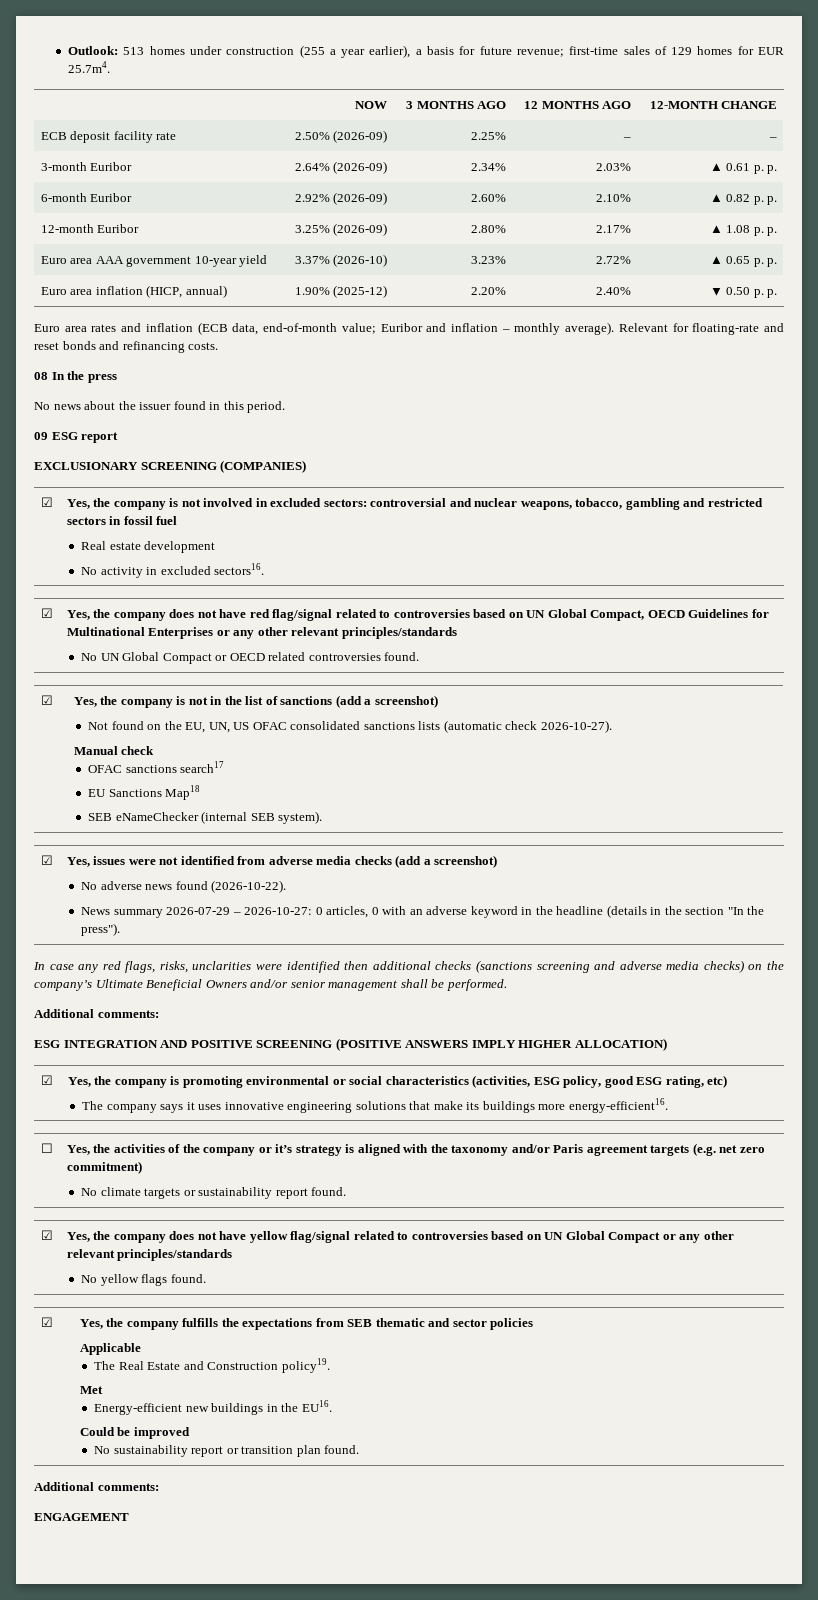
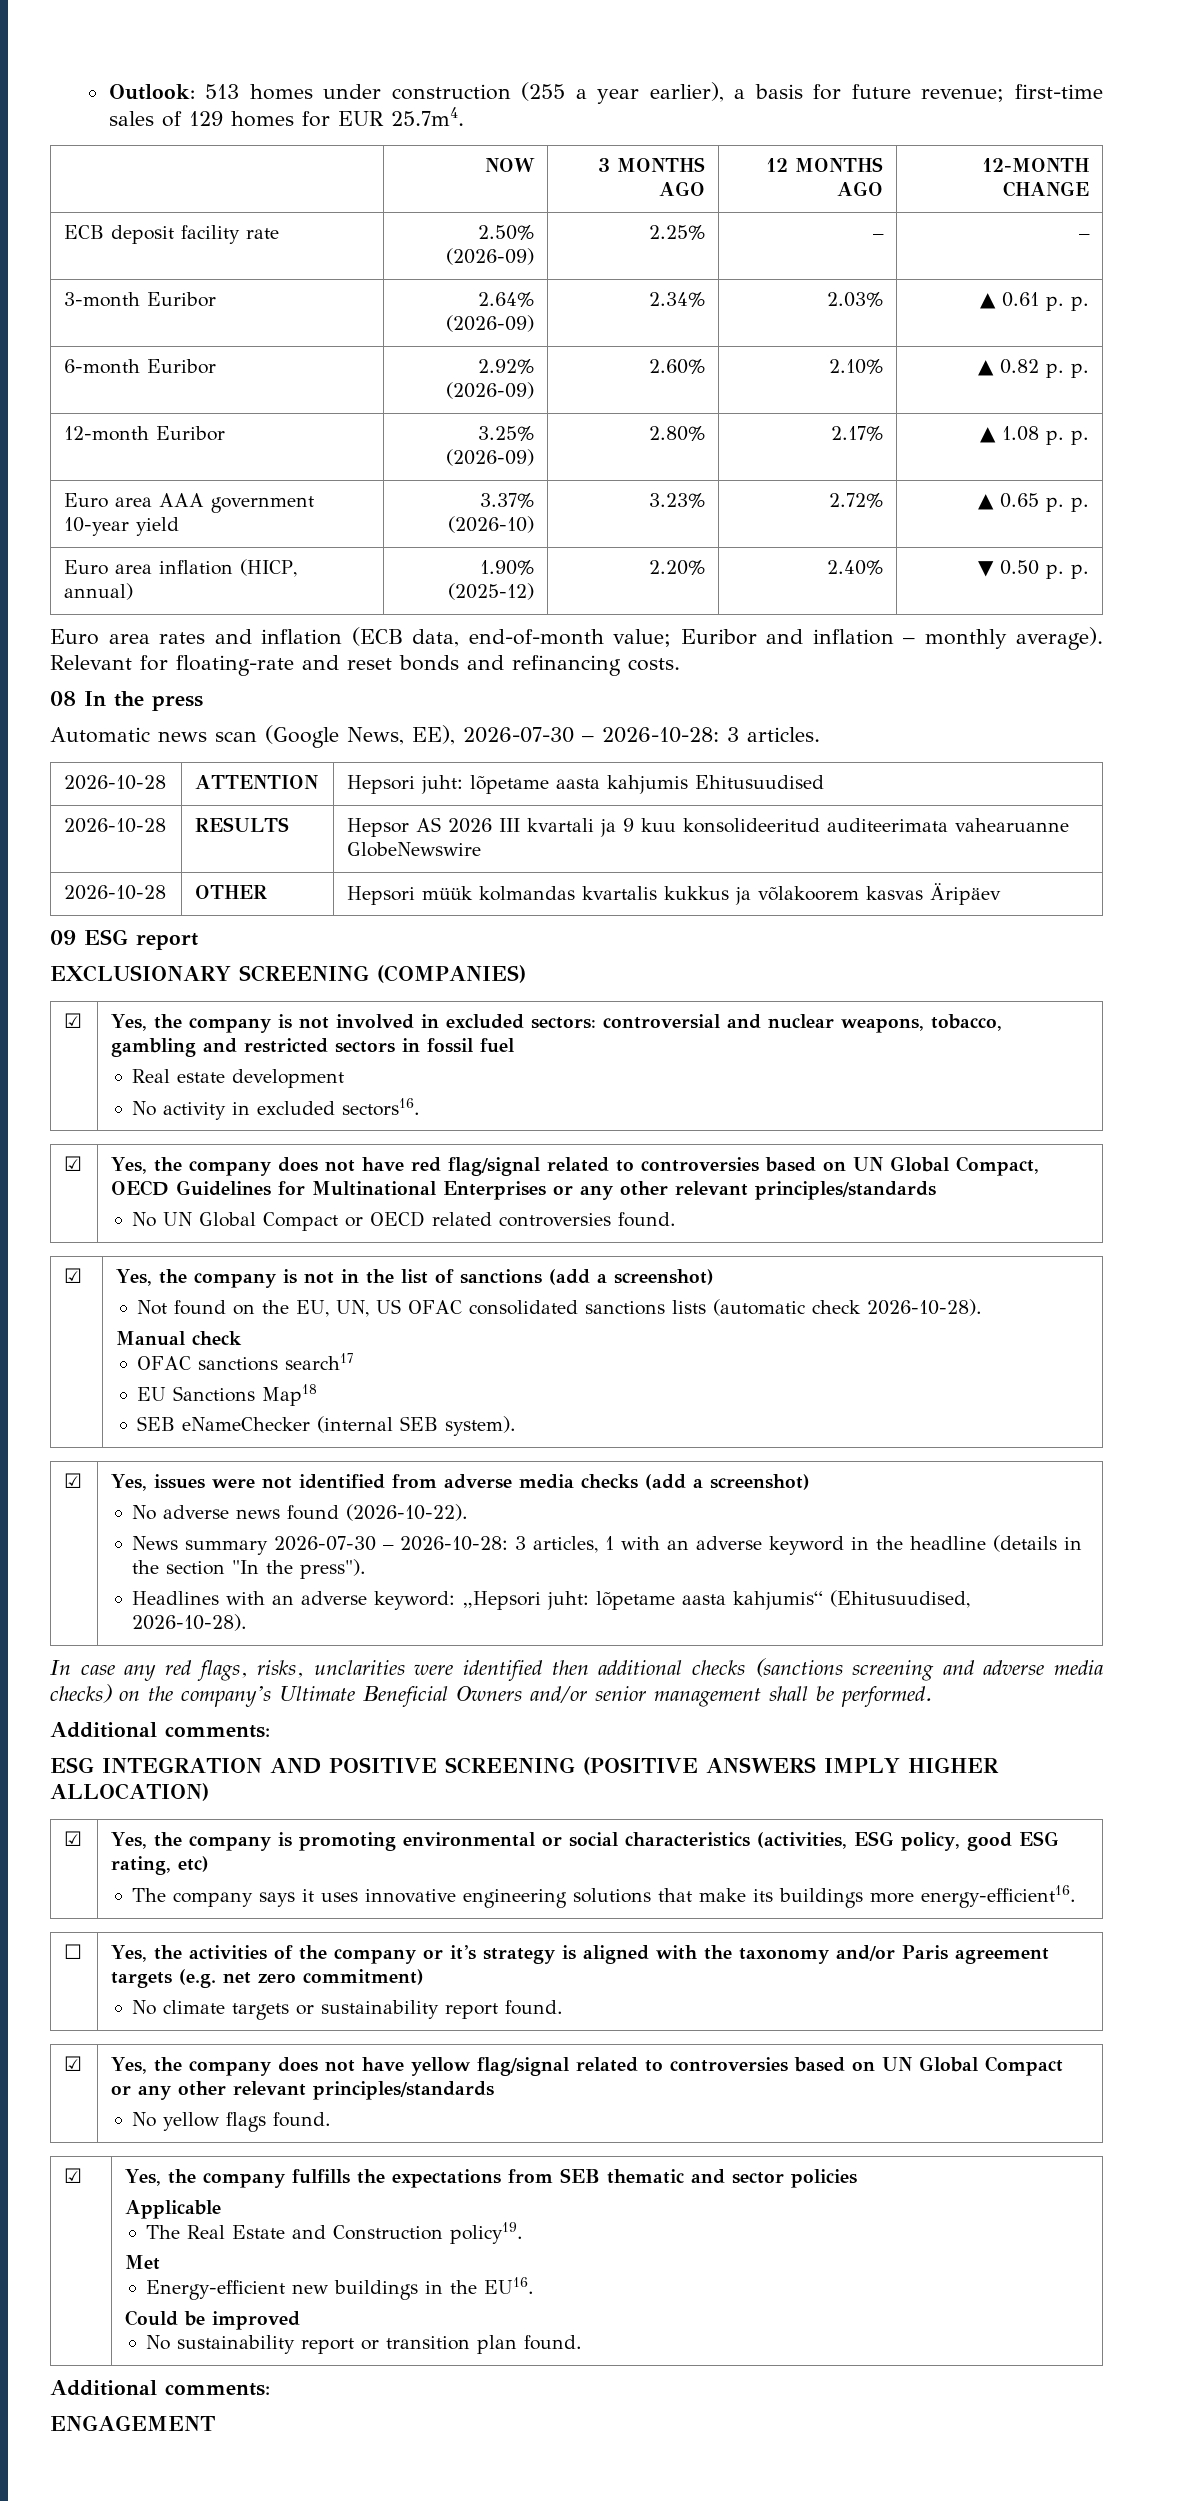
- No news about the issuer found in this period.
+ Automatic news scan (Google News, EE), 2026-07-30 – 2026-10-28: 3 articles.
+ 2026-10-28 | ATTENTION | Hepsori juht: lõpetame aasta kahjumis Ehitusuudised
+ 2026-10-28 | RESULTS | Hepsor AS 2026 III kvartali ja 9 kuu konsolideeritud auditeerimata vahearuanne GlobeNewswire
+ 2026-10-28 | OTHER | Hepsori müük kolmandas kvartalis kukkus ja võlakoorem kasvas Äripäev
- Not found on the EU, UN, US OFAC consolidated sanctions lists (automatic check 2026-10-27).
+ Not found on the EU, UN, US OFAC consolidated sanctions lists (automatic check 2026-10-28).
- News summary 2026-07-29 – 2026-10-27: 0 articles, 0 with an adverse keyword in the headline (details in the section "In the press").
+ News summary 2026-07-30 – 2026-10-28: 3 articles, 1 with an adverse keyword in the headline (details in the section "In the press").
+ Headlines with an adverse keyword: „Hepsori juht: lõpetame aasta kahjumis“ (Ehitusuudised, 2026-10-28).

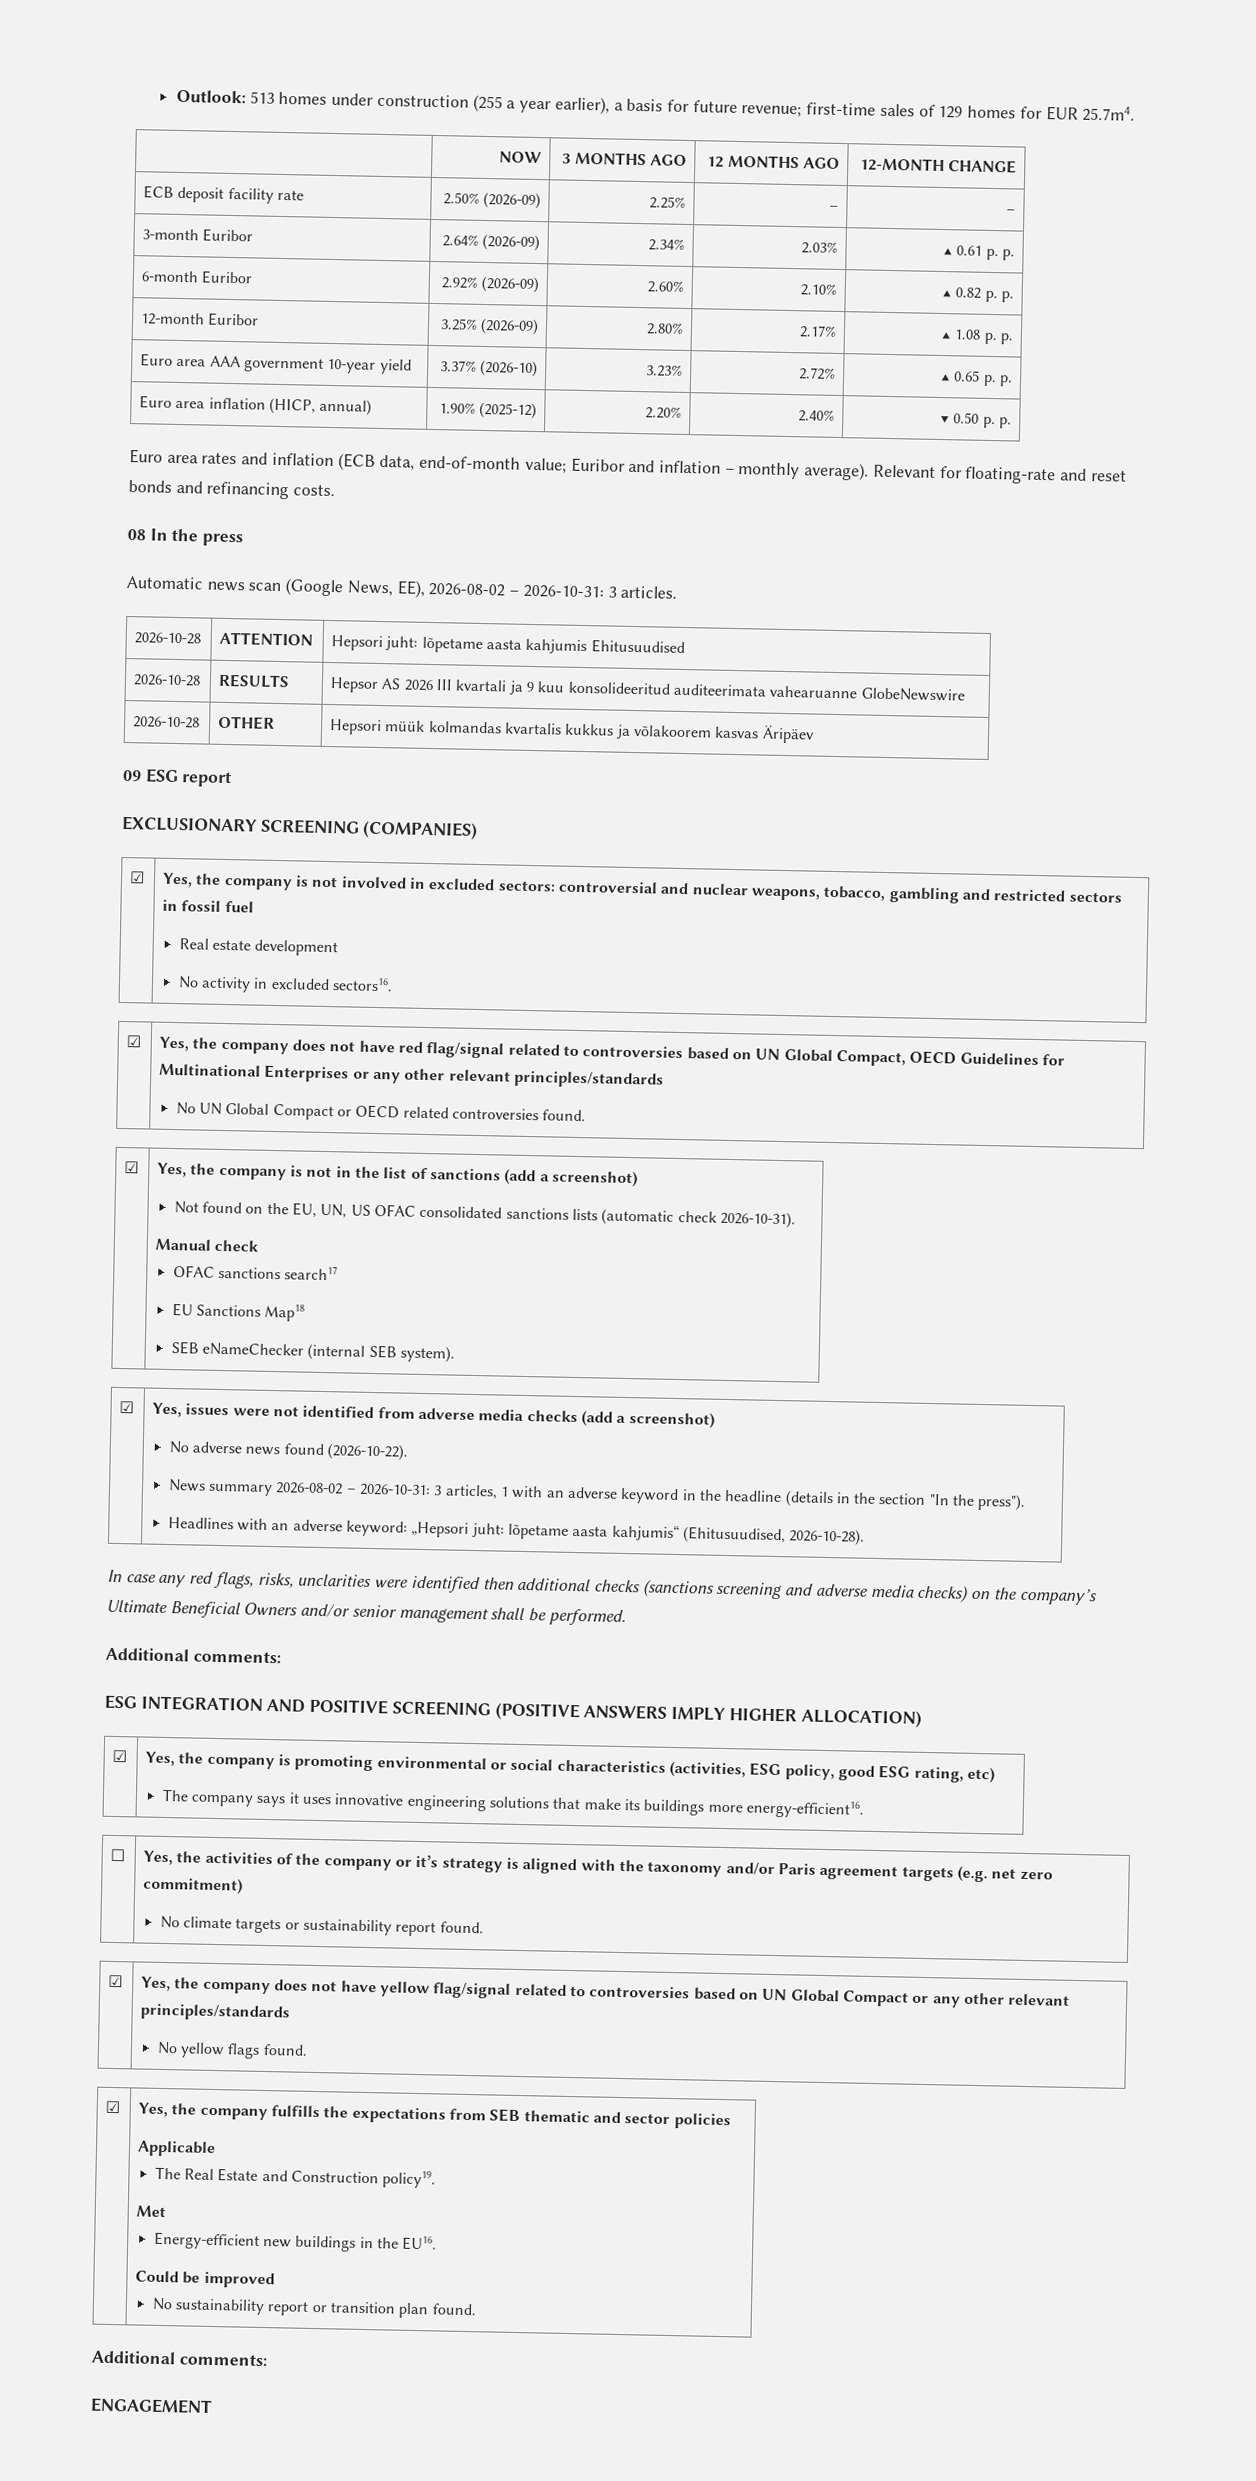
- Automatic news scan (Google News, EE), 2026-07-30 – 2026-10-28: 3 articles.
+ Automatic news scan (Google News, EE), 2026-08-02 – 2026-10-31: 3 articles.
- Not found on the EU, UN, US OFAC consolidated sanctions lists (automatic check 2026-10-28).
+ Not found on the EU, UN, US OFAC consolidated sanctions lists (automatic check 2026-10-31).
- News summary 2026-07-30 – 2026-10-28: 3 articles, 1 with an adverse keyword in the headline (details in the section "In the press").
+ News summary 2026-08-02 – 2026-10-31: 3 articles, 1 with an adverse keyword in the headline (details in the section "In the press").

